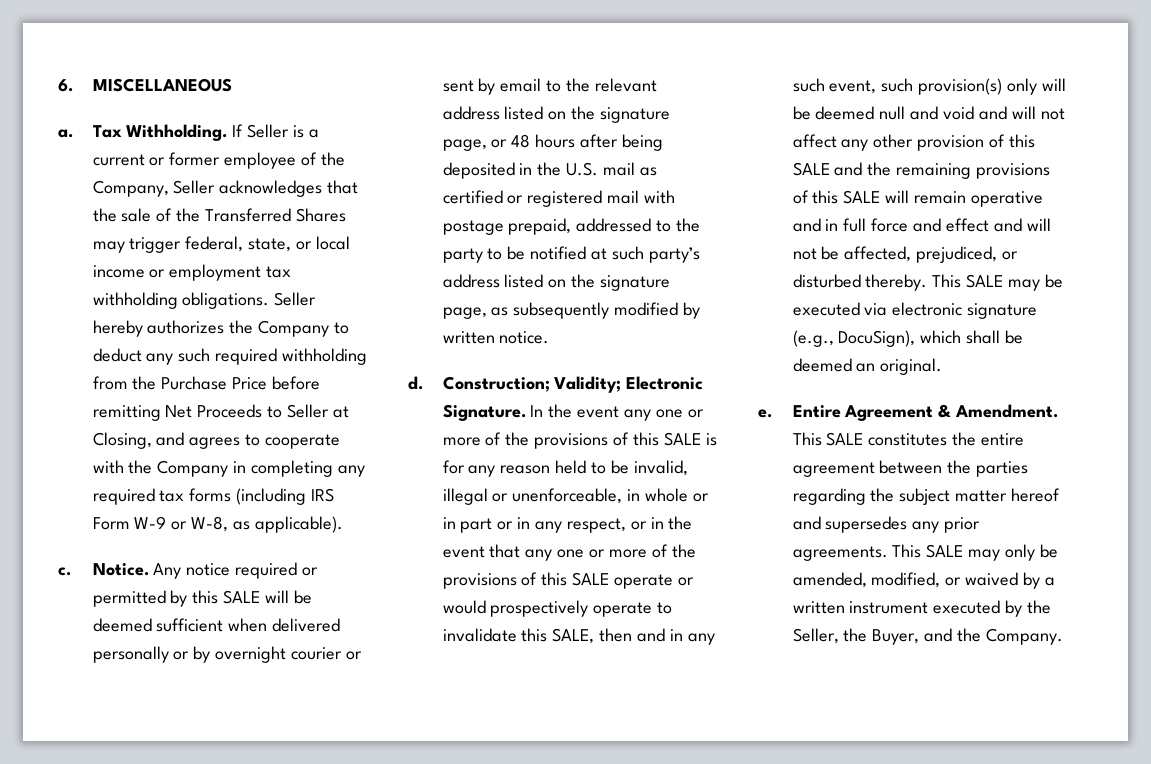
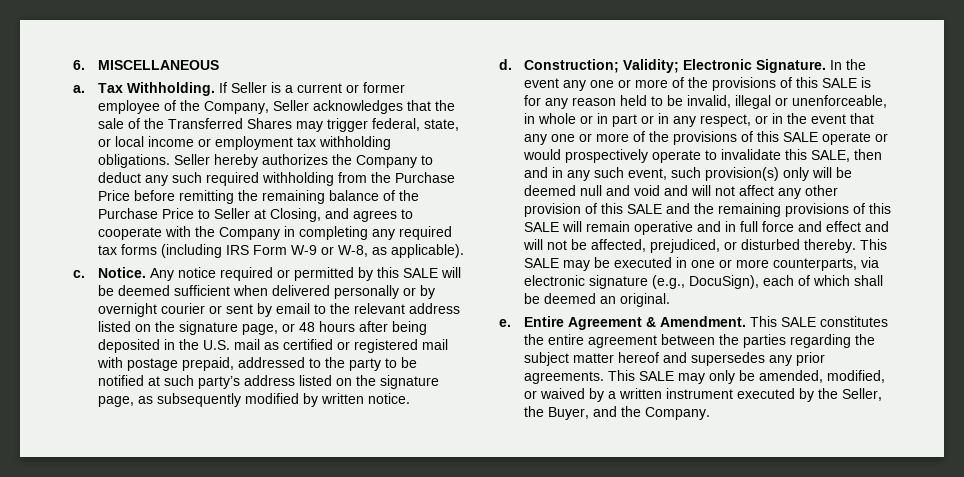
- Seller hereby authorizes the Company to deduct any such required withholding from the Purchase Price before remitting Net Proceeds to Seller at Closing, and agrees to cooperate with the Company in completing any required tax forms (including IRS Form W-9 or W-8, as applicable).
+ Seller hereby authorizes the Company to deduct any such required withholding from the Purchase Price before remitting the remaining balance of the Purchase Price to Seller at Closing, and agrees to cooperate with the Company in completing any required tax forms (including IRS Form W-9 or W-8, as applicable).
- This SALE may be executed via electronic signature (e.g., DocuSign), which shall be deemed an original.
+ This SALE may be executed in one or more counterparts, via electronic signature (e.g., DocuSign), each of which shall be deemed an original.

